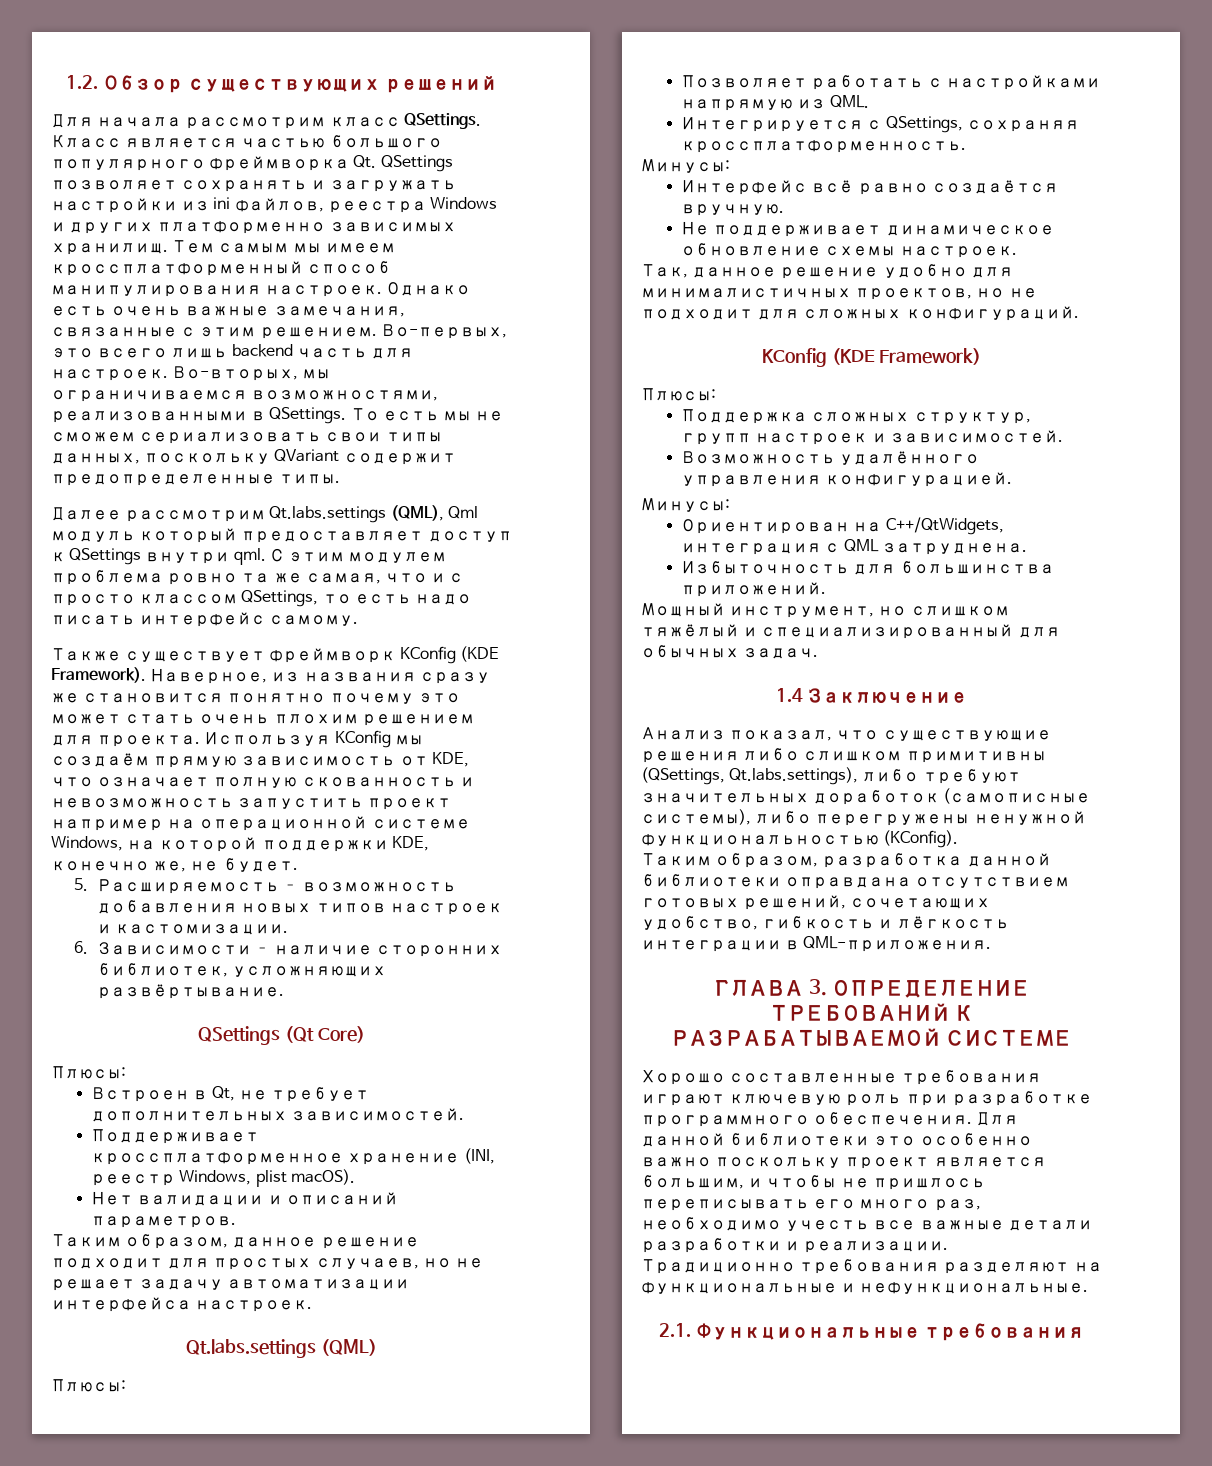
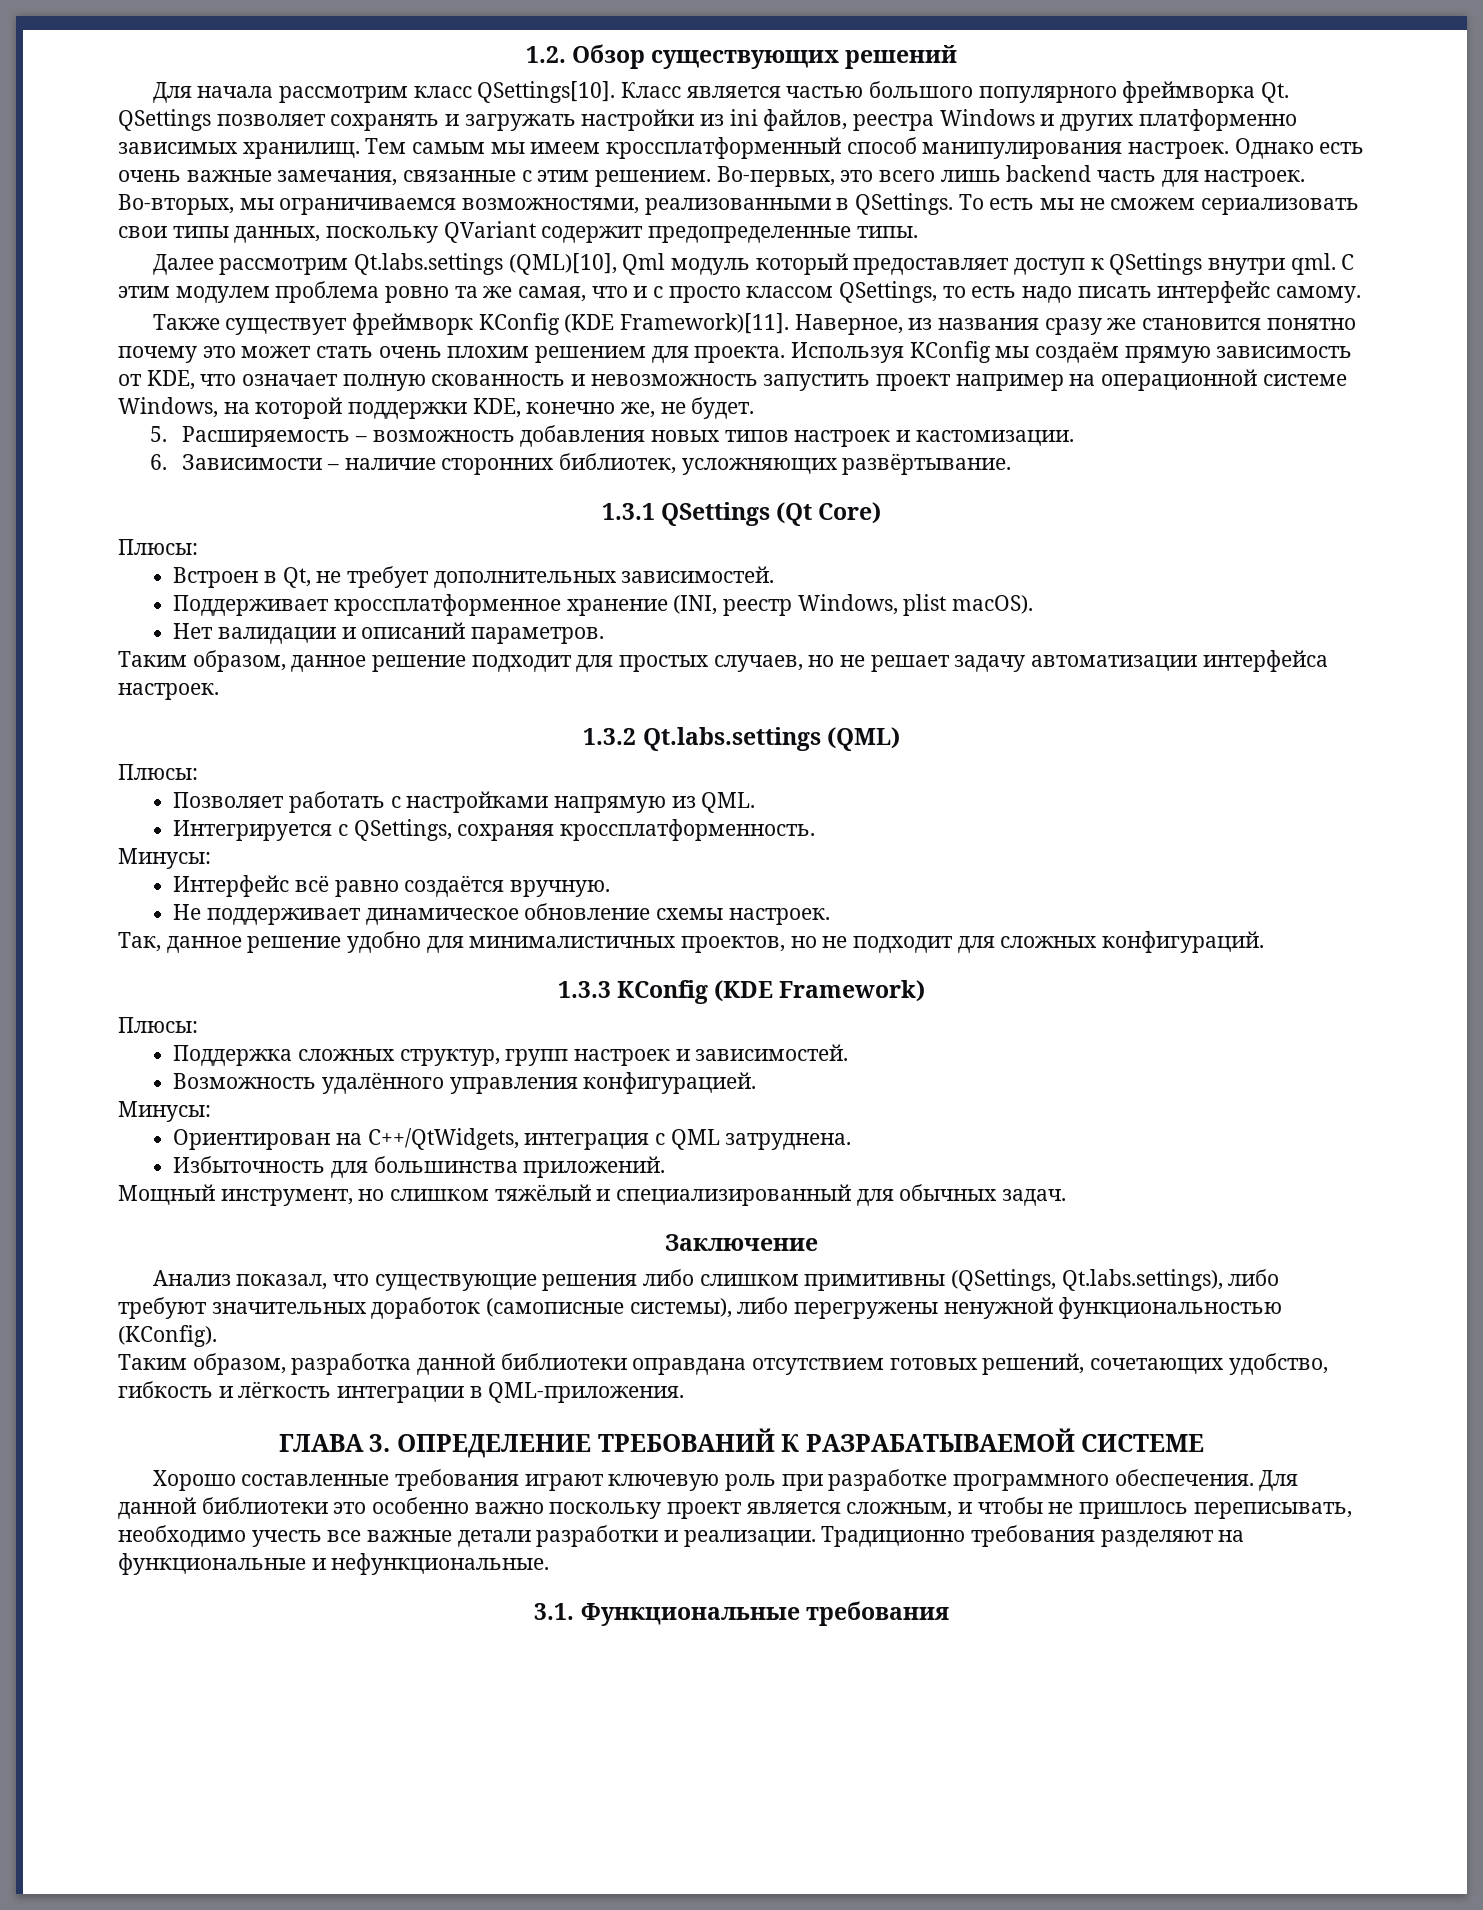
- Для начала рассмотрим класс QSettings.
+ Для начала рассмотрим класс QSettings[10].
- Далее рассмотрим Qt.labs.settings (QML), Qml модуль который предоставляет доступ к QSettings внутри qml.
+ Далее рассмотрим Qt.labs.settings (QML)[10], Qml модуль который предоставляет доступ к QSettings внутри qml.
- Также существует фреймворк KConfig (KDE Framework).
+ Также существует фреймворк KConfig (KDE Framework)[11].
- QSettings (Qt Core)
+ 1.3.1 QSettings (Qt Core)
- Qt.labs.settings (QML)
+ 1.3.2 Qt.labs.settings (QML)
- KConfig (KDE Framework)
+ 1.3.3 KConfig (KDE Framework)
- 1.4 Заключение
+ Заключение
- Для данной библиотеки это особенно важно поскольку проект является большим, и чтобы не пришлось переписывать его много раз, необходимо учесть все важные детали разработки и реализации.
+ Для данной библиотеки это особенно важно поскольку проект является сложным, и чтобы не пришлось переписывать, необходимо учесть все важные детали разработки и реализации.
- 2.1. Функциональные требования
+ 3.1. Функциональные требования

